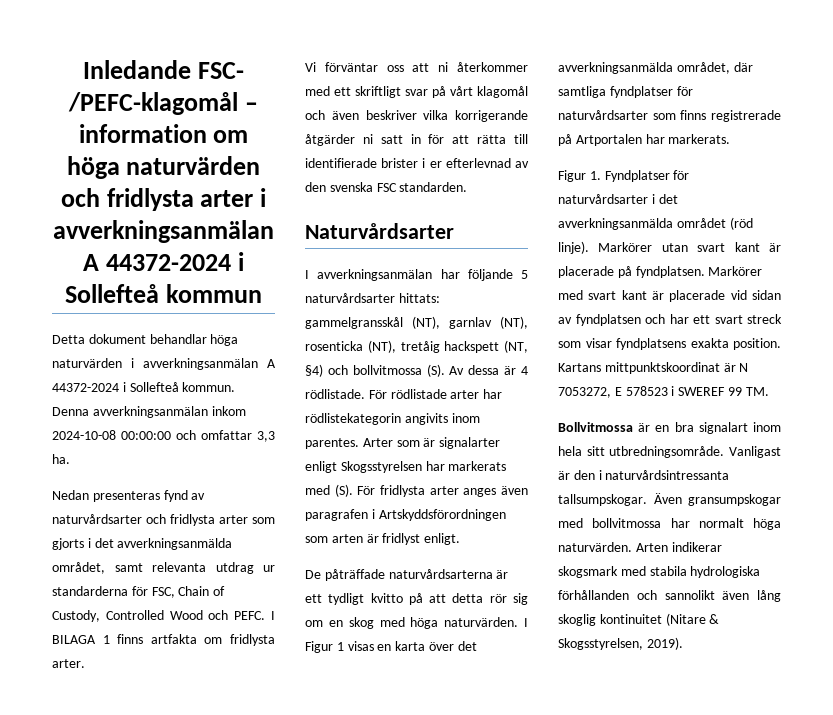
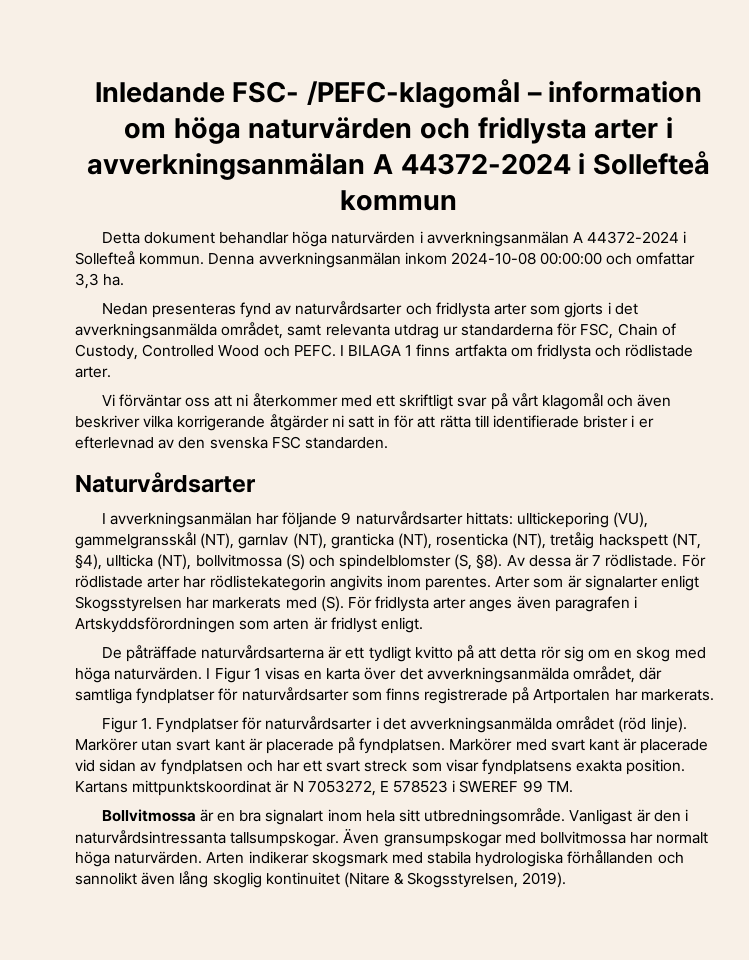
- I BILAGA 1 finns artfakta om fridlysta arter.
+ I BILAGA 1 finns artfakta om fridlysta och rödlistade arter.
- I avverkningsanmälan har följande 5 naturvårdsarter hittats: gammelgransskål (NT), garnlav (NT), rosenticka (NT), tretåig hackspett (NT, §4) och bollvitmossa (S). Av dessa är 4 rödlistade.
+ I avverkningsanmälan har följande 9 naturvårdsarter hittats: ulltickeporing (VU), gammelgransskål (NT), garnlav (NT), granticka (NT), rosenticka (NT), tretåig hackspett (NT, §4), ullticka (NT), bollvitmossa (S) och spindelblomster (S, §8). Av dessa är 7 rödlistade.

